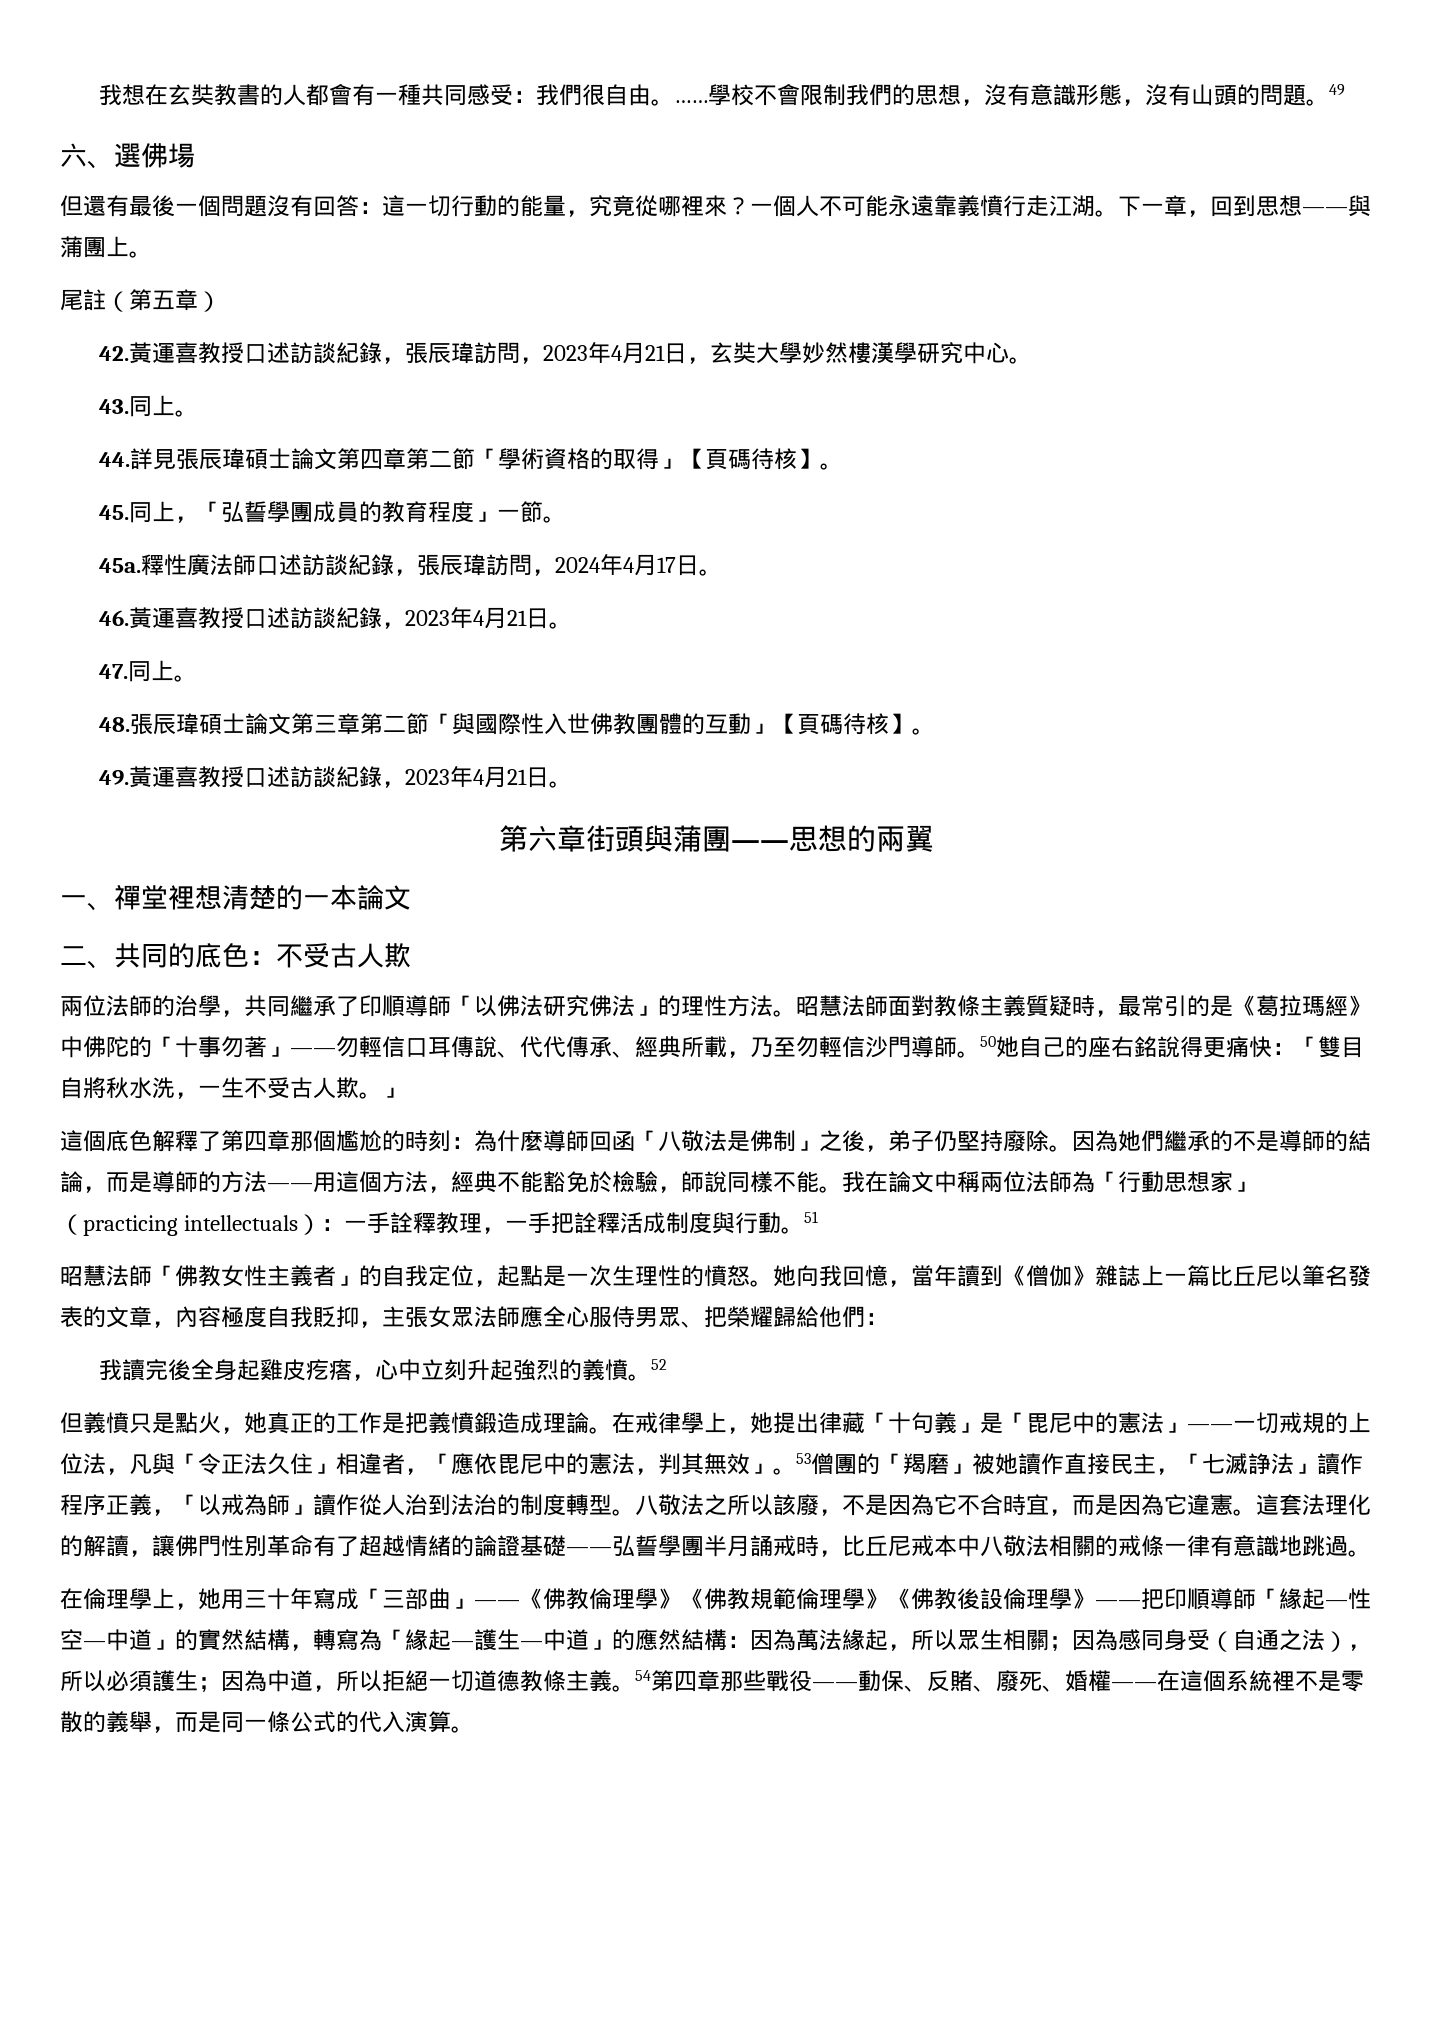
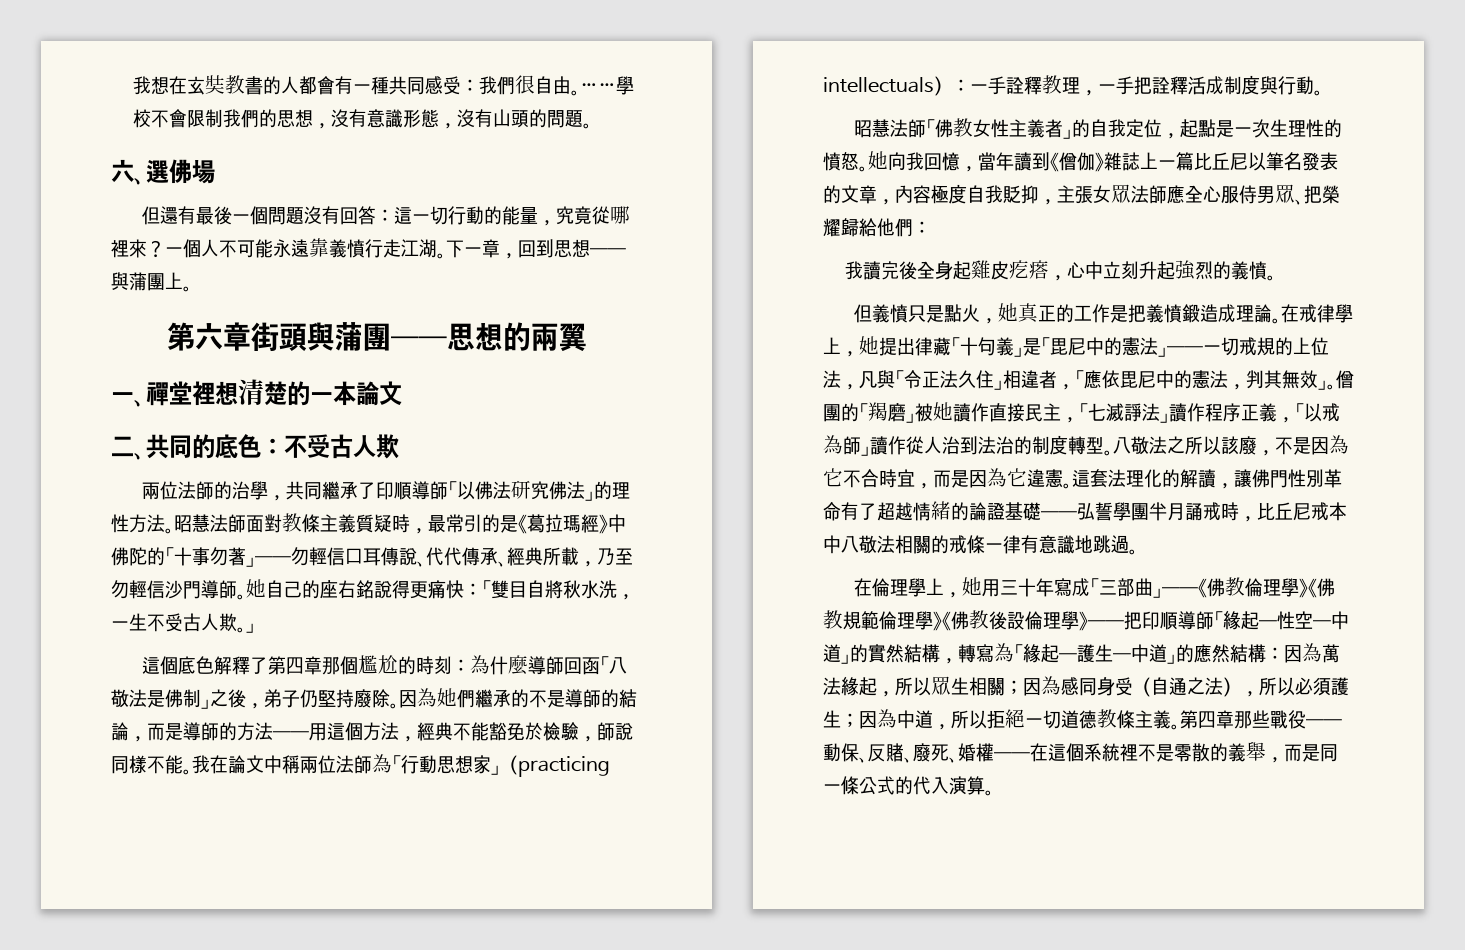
- 49
- 尾註（第五章）
- 42.黃運喜教授口述訪談紀錄，張辰瑋訪問，2023年4月21日，玄奘大學妙然樓漢學研究中心。
- 43.同上。
- 44.詳見張辰瑋碩士論文第四章第二節「學術資格的取得」【頁碼待核】。
- 45.同上，「弘誓學團成員的教育程度」一節。
- 45a.釋性廣法師口述訪談紀錄，張辰瑋訪問，2024年4月17日。
- 46.黃運喜教授口述訪談紀錄，2023年4月21日。
- 47.同上。
- 48.張辰瑋碩士論文第三章第二節「與國際性入世佛教團體的互動」【頁碼待核】。
- 49.黃運喜教授口述訪談紀錄，2023年4月21日。
- 50她自己的座右銘說得更痛快：「雙目自將秋水洗，一生不受古人欺。」
+ 她自己的座右銘說得更痛快：「雙目自將秋水洗，一生不受古人欺。」
- 51
- 52
- 53僧團的「羯磨」被她讀作直接民主，「七滅諍法」讀作程序正義，「以戒為師」讀作從人治到法治的制度轉型。
+ 僧團的「羯磨」被她讀作直接民主，「七滅諍法」讀作程序正義，「以戒為師」讀作從人治到法治的制度轉型。
- 54第四章那些戰役——動保、反賭、廢死、婚權——在這個系統裡不是零散的義舉，而是同一條公式的代入演算。
+ 第四章那些戰役——動保、反賭、廢死、婚權——在這個系統裡不是零散的義舉，而是同一條公式的代入演算。

